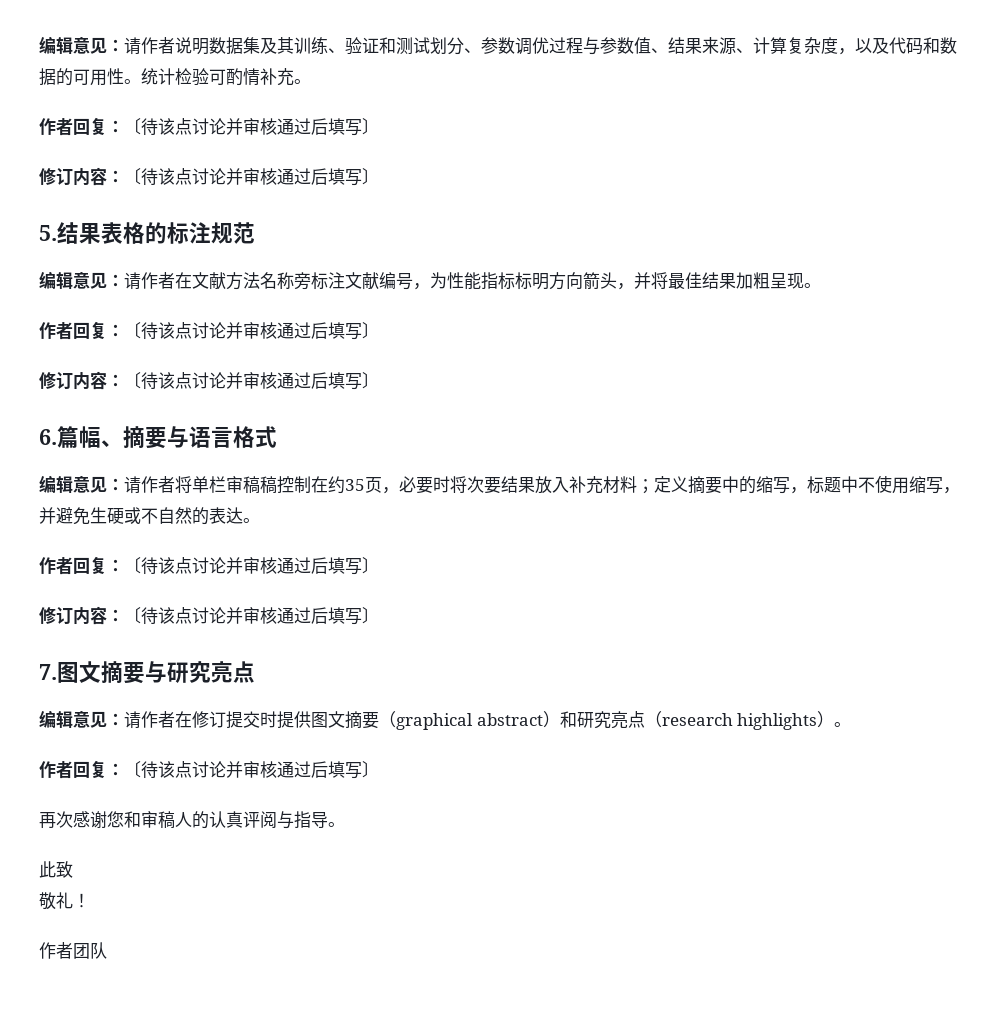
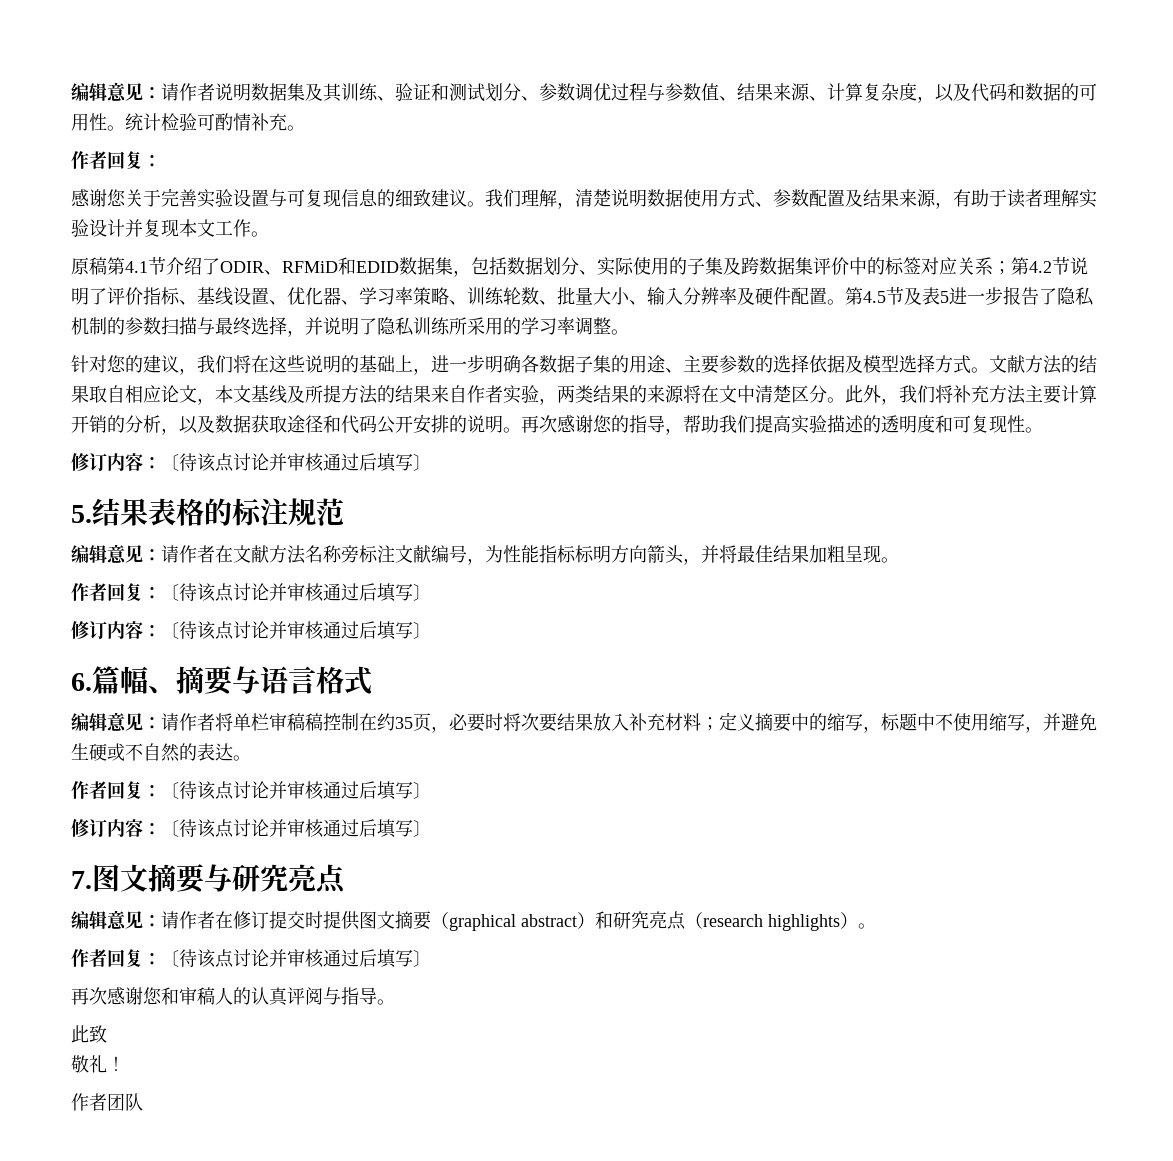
  统计检验可酌情补充。
- 作者回复：〔待该点讨论并审核通过后填写〕
+ 作者回复：
+ 感谢您关于完善实验设置与可复现信息的细致建议。我们理解，清楚说明数据使用方式、参数配置及结果来源，有助于读者理解实验设计并复现本文工作。
+ 原稿第4.1节介绍了ODIR、RFMiD和EDID数据集，包括数据划分、实际使用的子集及跨数据集评价中的标签对应关系；第4.2节说明了评价指标、基线设置、优化器、学习率策略、训练轮数、批量大小、输入分辨率及硬件配置。第4.5节及表5进一步报告了隐私机制的参数扫描与最终选择，并说明了隐私训练所采用的学习率调整。
+ 针对您的建议，我们将在这些说明的基础上，进一步明确各数据子集的用途、主要参数的选择依据及模型选择方式。文献方法的结果取自相应论文，本文基线及所提方法的结果来自作者实验，两类结果的来源将在文中清楚区分。此外，我们将补充方法主要计算开销的分析，以及数据获取途径和代码公开安排的说明。再次感谢您的指导，帮助我们提高实验描述的透明度和可复现性。

